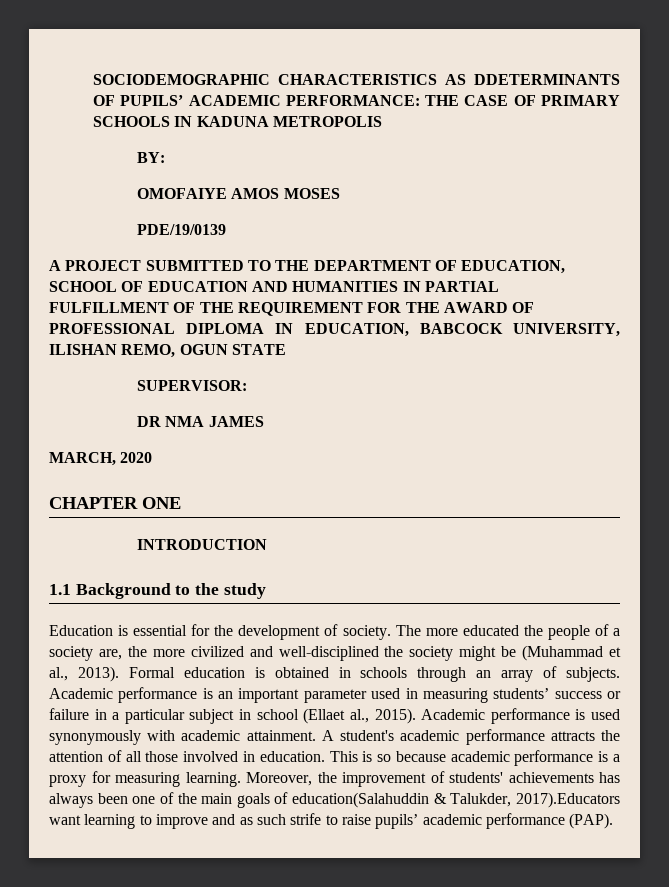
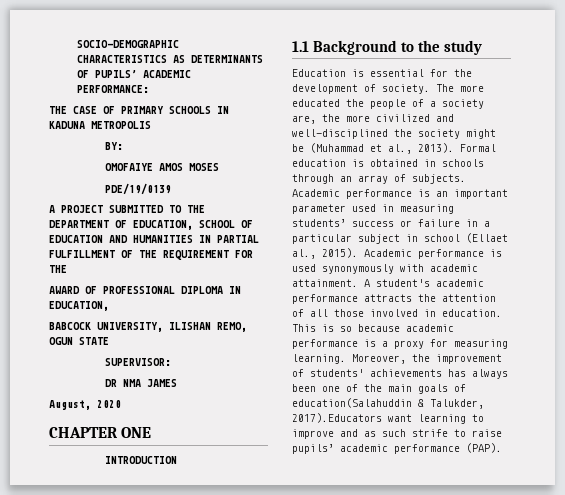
- SOCIODEMOGRAPHIC CHARACTERISTICS AS DDETERMINANTS OF PUPILS’ ACADEMIC PERFORMANCE: THE CASE OF PRIMARY SCHOOLS IN KADUNA METROPOLIS
+ SOCIO-DEMOGRAPHIC CHARACTERISTICS AS DETERMINANTS OF PUPILS’ ACADEMIC PERFORMANCE:
+ THE CASE OF PRIMARY SCHOOLS IN KADUNA METROPOLIS
- A PROJECT SUBMITTED TO THE DEPARTMENT OF EDUCATION, SCHOOL OF EDUCATION AND HUMANITIES IN PARTIAL FULFILLMENT OF THE REQUIREMENT FOR THE AWARD OF PROFESSIONAL DIPLOMA IN EDUCATION, BABCOCK UNIVERSITY, ILISHAN REMO, OGUN STATE
+ A PROJECT SUBMITTED TO THE DEPARTMENT OF EDUCATION, SCHOOL OF EDUCATION AND HUMANITIES IN PARTIAL FULFILLMENT OF THE REQUIREMENT FOR THE
+ AWARD OF PROFESSIONAL DIPLOMA IN EDUCATION,
+ BABCOCK UNIVERSITY, ILISHAN REMO, OGUN STATE
- MARCH, 2020
+ August, 2020

